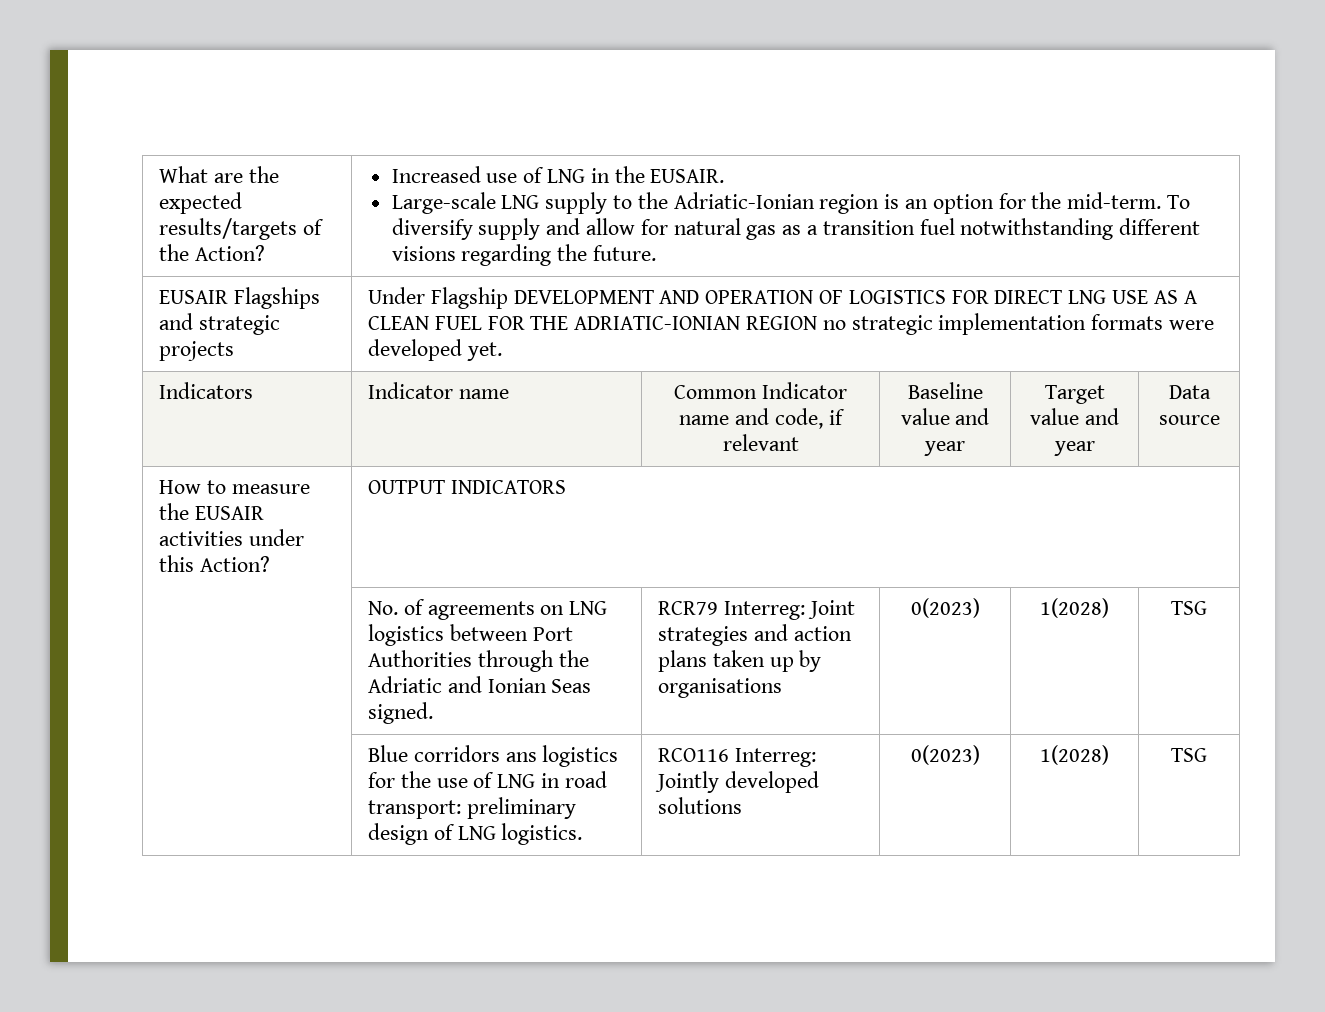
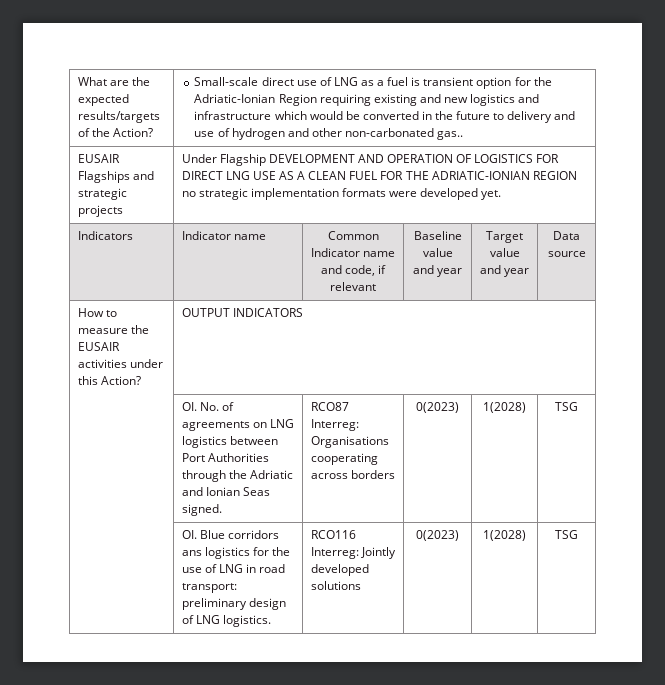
- Increased use of LNG in the EUSAIR.
- Large-scale LNG supply to the Adriatic-Ionian region is an option for the mid-term. To diversify supply and allow for natural gas as a transition fuel notwithstanding different visions regarding the future.
+ Small-scale direct use of LNG as a fuel is transient option for the Adriatic-Ionian Region requiring existing and new logistics and infrastructure which would be converted in the future to delivery and use of hydrogen and other non-carbonated gas..
- | No. of agreements on LNG logistics between Port Authorities through the Adriatic and Ionian Seas signed. | RCR79 Interreg: Joint strategies and action plans taken up by organisations | 0(2023) | 1(2028) | TSG
+ | OI. No. of agreements on LNG logistics between Port Authorities through the Adriatic and Ionian Seas signed. | RCO87 Interreg: Organisations cooperating across borders | 0(2023) | 1(2028) | TSG
- | Blue corridors ans logistics for the use of LNG in road transport: preliminary design of LNG logistics. | RCO116 Interreg: Jointly developed solutions | 0(2023) | 1(2028) | TSG
+ | OI. Blue corridors ans logistics for the use of LNG in road transport: preliminary design of LNG logistics. | RCO116 Interreg: Jointly developed solutions | 0(2023) | 1(2028) | TSG

